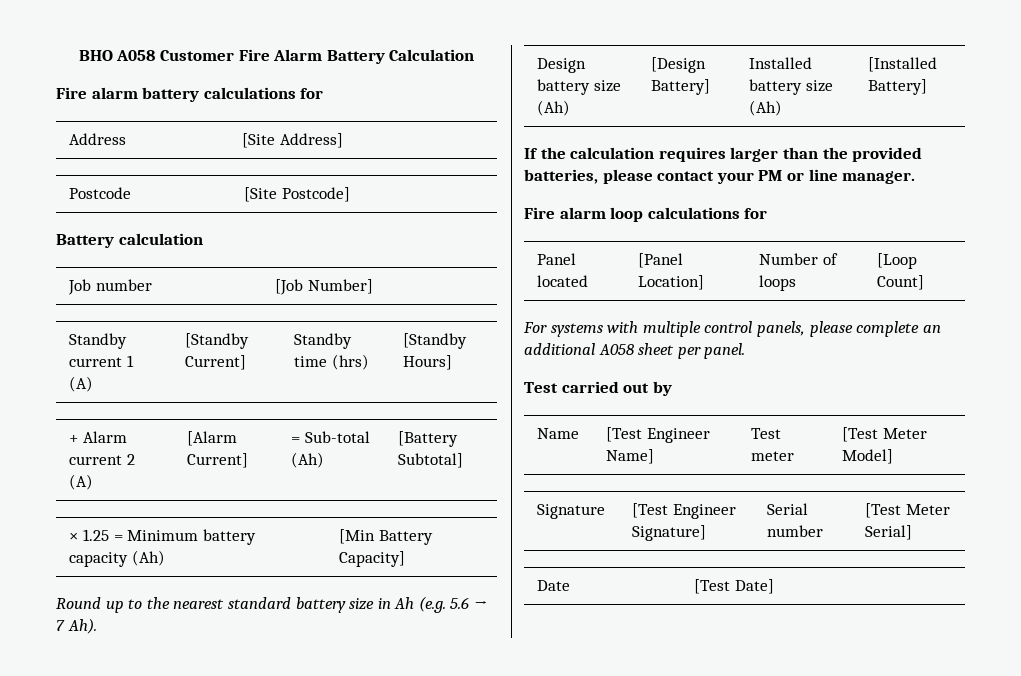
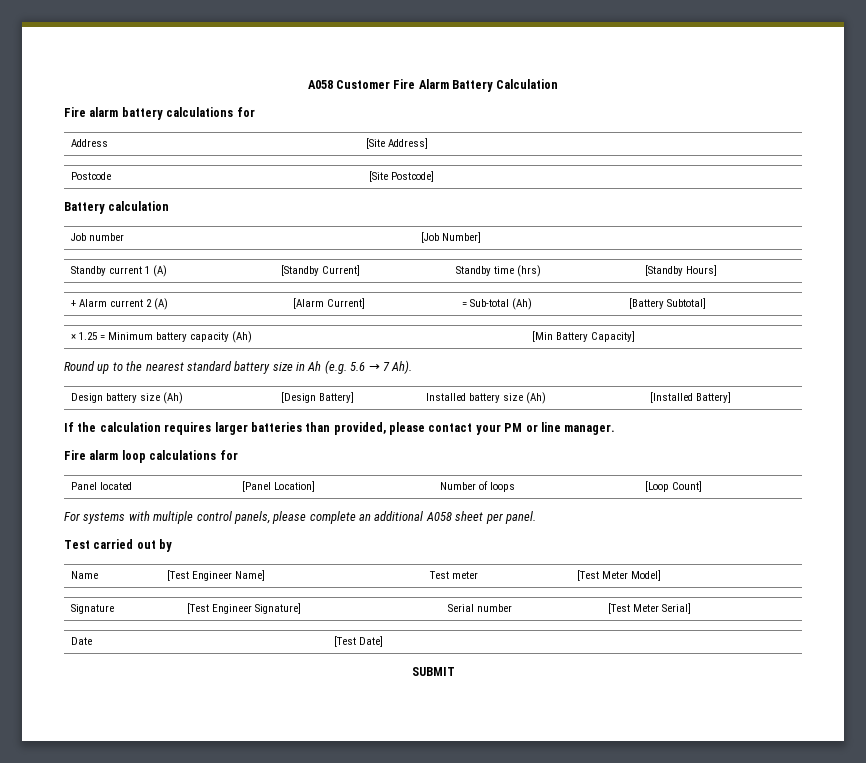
- BHO A058 Customer Fire Alarm Battery Calculation
+ A058 Customer Fire Alarm Battery Calculation
- If the calculation requires larger than the provided batteries, please contact your PM or line manager.
+ If the calculation requires larger batteries than provided, please contact your PM or line manager.
+ SUBMIT

